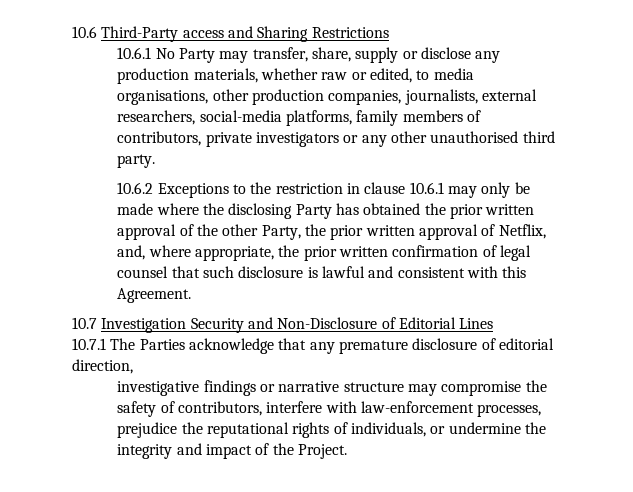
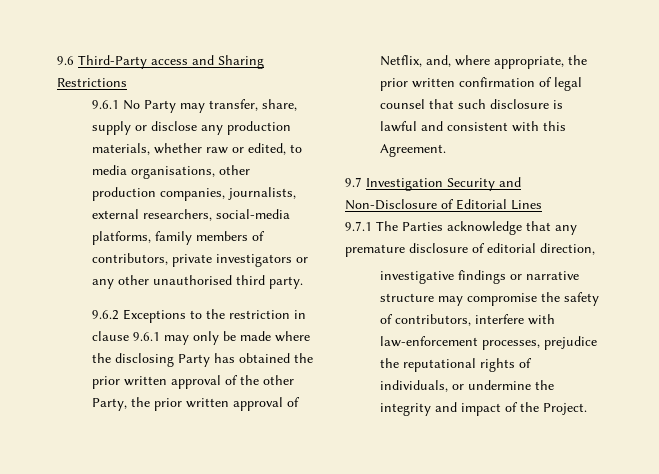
- 10.6 Third-Party access and Sharing Restrictions
+ 9.6 Third-Party access and Sharing Restrictions
- 10.6.1 No Party may transfer, share, supply or disclose any production materials, whether raw or edited, to media organisations, other production companies, journalists, external researchers, social-media platforms, family members of contributors, private investigators or any other unauthorised third party.
+ 9.6.1 No Party may transfer, share, supply or disclose any production materials, whether raw or edited, to media organisations, other production companies, journalists, external researchers, social-media platforms, family members of contributors, private investigators or any other unauthorised third party.
- 10.6.2 Exceptions to the restriction in clause 10.6.1 may only be made where the disclosing Party has obtained the prior written approval of the other Party, the prior written approval of Netflix, and, where appropriate, the prior written confirmation of legal counsel that such disclosure is lawful and consistent with this Agreement.
+ 9.6.2 Exceptions to the restriction in clause 9.6.1 may only be made where the disclosing Party has obtained the prior written approval of the other Party, the prior written approval of Netflix, and, where appropriate, the prior written confirmation of legal counsel that such disclosure is lawful and consistent with this Agreement.
- 10.7 Investigation Security and Non-Disclosure of Editorial Lines
+ 9.7 Investigation Security and Non-Disclosure of Editorial Lines
- 10.7.1 The Parties acknowledge that any premature disclosure of editorial direction,
+ 9.7.1 The Parties acknowledge that any premature disclosure of editorial direction,

